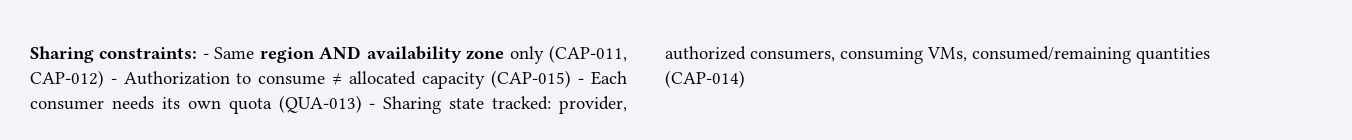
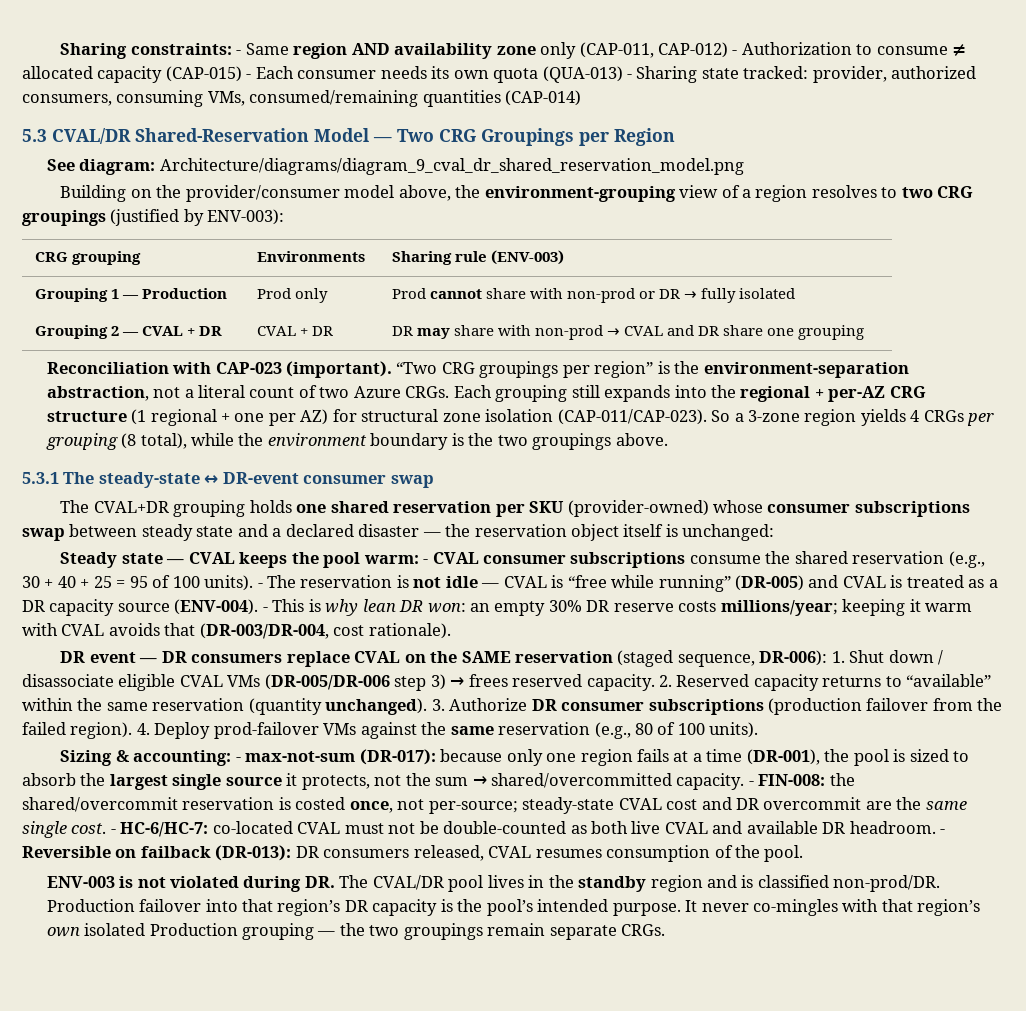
+ 5.3 CVAL/DR Shared-Reservation Model — Two CRG Groupings per Region
+ See diagram: Architecture/diagrams/diagram_9_cval_dr_shared_reservation_model.png
+ Building on the provider/consumer model above, the environment-grouping view of a region resolves to two CRG groupings (justified by ENV-003):
+ CRG grouping | Environments | Sharing rule (ENV-003)
+ Grouping 1 — Production | Prod only | Prod cannot share with non-prod or DR → fully isolated
+ Grouping 2 — CVAL + DR | CVAL + DR | DR may share with non-prod → CVAL and DR share one grouping
+ Reconciliation with CAP-023 (important). “Two CRG groupings per region” is the environment-separation abstraction, not a literal count of two Azure CRGs. Each grouping still expands into the regional + per-AZ CRG structure (1 regional + one per AZ) for structural zone isolation (CAP-011/CAP-023). So a 3-zone region yields 4 CRGs per grouping (8 total), while the environment boundary is the two groupings above.
+ 5.3.1 The steady-state ↔ DR-event consumer swap
+ The CVAL+DR grouping holds one shared reservation per SKU (provider-owned) whose consumer subscriptions swap between steady state and a declared disaster — the reservation object itself is unchanged:
+ Steady state — CVAL keeps the pool warm: - CVAL consumer subscriptions consume the shared reservation (e.g., 30 + 40 + 25 = 95 of 100 units). - The reservation is not idle — CVAL is “free while running” (DR-005) and CVAL is treated as a DR capacity source (ENV-004). - This is why lean DR won: an empty 30% DR reserve costs millions/year; keeping it warm with CVAL avoids that (DR-003/DR-004, cost rationale).
+ DR event — DR consumers replace CVAL on the SAME reservation (staged sequence, DR-006): 1. Shut down / disassociate eligible CVAL VMs (DR-005/DR-006 step 3) → frees reserved capacity. 2. Reserved capacity returns to “available” within the same reservation (quantity unchanged). 3. Authorize DR consumer subscriptions (production failover from the failed region). 4. Deploy prod-failover VMs against the same reservation (e.g., 80 of 100 units).
+ Sizing & accounting: - max-not-sum (DR-017): because only one region fails at a time (DR-001), the pool is sized to absorb the largest single source it protects, not the sum → shared/overcommitted capacity. - FIN-008: the shared/overcommit reservation is costed once, not per-source; steady-state CVAL cost and DR overcommit are the same single cost. - HC-6/HC-7: co-located CVAL must not be double-counted as both live CVAL and available DR headroom. - Reversible on failback (DR-013): DR consumers released, CVAL resumes consumption of the pool.
+ ENV-003 is not violated during DR. The CVAL/DR pool lives in the standby region and is classified non-prod/DR. Production failover into that region’s DR capacity is the pool’s intended purpose. It never co-mingles with that region’s own isolated Production grouping — the two groupings remain separate CRGs.

